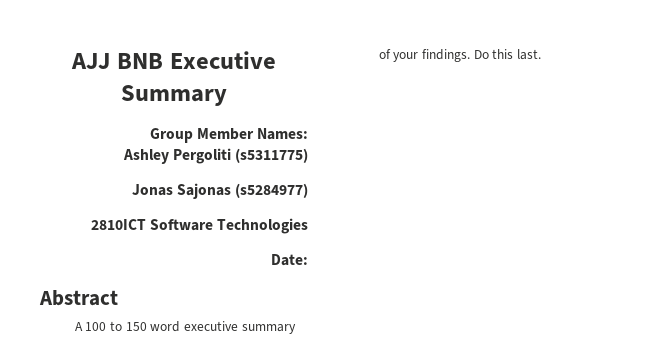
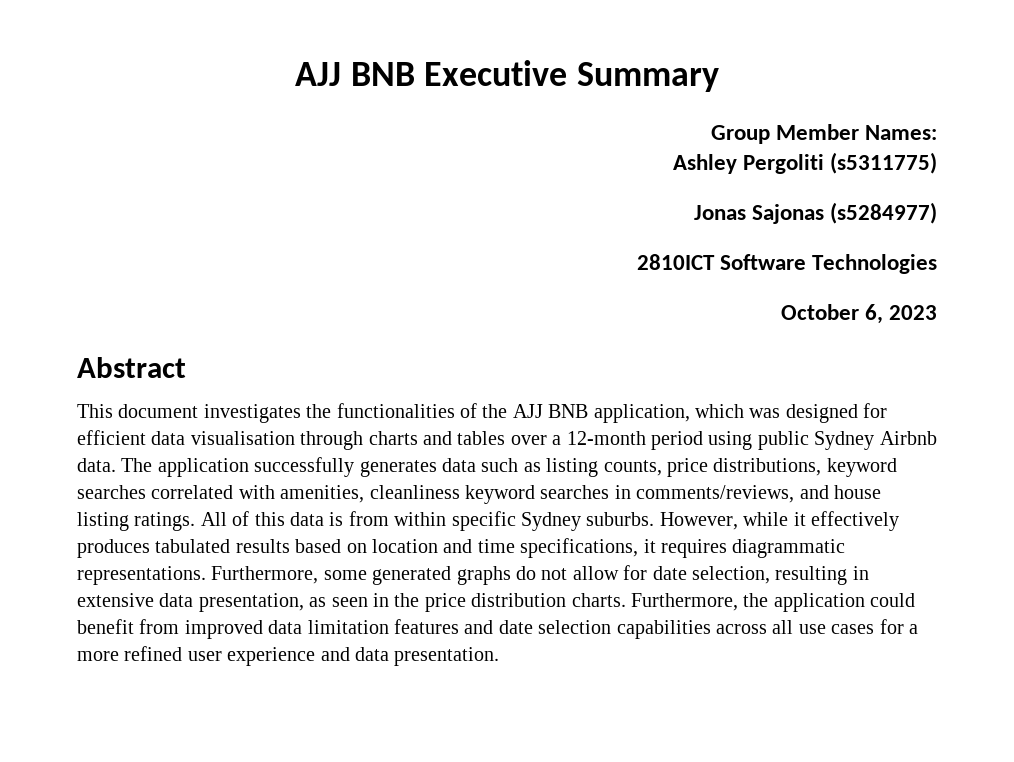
- Date:
+ October 6, 2023
  Abstract
- A 100 to 150 word executive summary of your findings. Do this last.
+ This document investigates the functionalities of the AJJ BNB application, which was designed for efficient data visualisation through charts and tables over a 12-month period using public Sydney Airbnb data. The application successfully generates data such as listing counts, price distributions, keyword searches correlated with amenities, cleanliness keyword searches in comments/reviews, and house listing ratings. All of this data is from within specific Sydney suburbs. However, while it effectively produces tabulated results based on location and time specifications, it requires diagrammatic representations. Furthermore, some generated graphs do not allow for date selection, resulting in extensive data presentation, as seen in the price distribution charts. Furthermore, the application could benefit from improved data limitation features and date selection capabilities across all use cases for a more refined user experience and data presentation.

